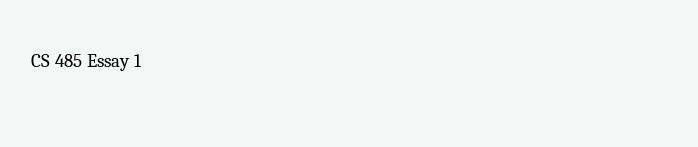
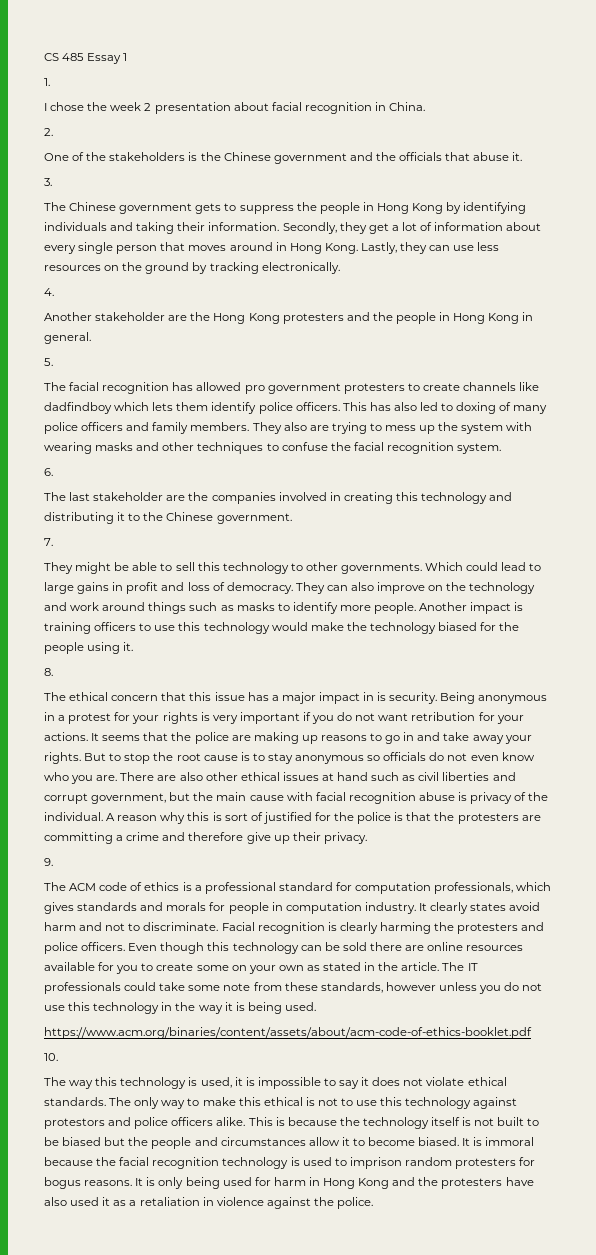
+ 1.
+ I chose the week 2 presentation about facial recognition in China.
+ 2.
+ One of the stakeholders is the Chinese government and the officials that abuse it.
+ 3.
+ The Chinese government gets to suppress the people in Hong Kong by identifying individuals and taking their information. Secondly, they get a lot of information about every single person that moves around in Hong Kong. Lastly, they can use less resources on the ground by tracking electronically.
+ 4.
+ Another stakeholder are the Hong Kong protesters and the people in Hong Kong in general.
+ 5.
+ The facial recognition has allowed pro government protesters to create channels like dadfindboy which lets them identify police officers. This has also led to doxing of many police officers and family members. They also are trying to mess up the system with wearing masks and other techniques to confuse the facial recognition system.
+ 6.
+ The last stakeholder are the companies involved in creating this technology and distributing it to the Chinese government.
+ 7.
+ They might be able to sell this technology to other governments. Which could lead to large gains in profit and loss of democracy. They can also improve on the technology and work around things such as masks to identify more people. Another impact is training officers to use this technology would make the technology biased for the people using it.
+ 8.
+ The ethical concern that this issue has a major impact in is security. Being anonymous in a protest for your rights is very important if you do not want retribution for your actions. It seems that the police are making up reasons to go in and take away your rights. But to stop the root cause is to stay anonymous so officials do not even know who you are. There are also other ethical issues at hand such as civil liberties and corrupt government, but the main cause with facial recognition abuse is privacy of the individual. A reason why this is sort of justified for the police is that the protesters are committing a crime and therefore give up their privacy.
+ 9.
+ The ACM code of ethics is a professional standard for computation professionals, which gives standards and morals for people in computation industry. It clearly states avoid harm and not to discriminate. Facial recognition is clearly harming the protesters and police officers. Even though this technology can be sold there are online resources available for you to create some on your own as stated in the article. The IT professionals could take some note from these standards, however unless you do not use this technology in the way it is being used.
+ https://www.acm.org/binaries/content/assets/about/acm-code-of-ethics-booklet.pdf
+ 10.
+ The way this technology is used, it is impossible to say it does not violate ethical standards. The only way to make this ethical is not to use this technology against protestors and police officers alike. This is because the technology itself is not built to be biased but the people and circumstances allow it to become biased. It is immoral because the facial recognition technology is used to imprison random protesters for bogus reasons. It is only being used for harm in Hong Kong and the protesters have also used it as a retaliation in violence against the police.

